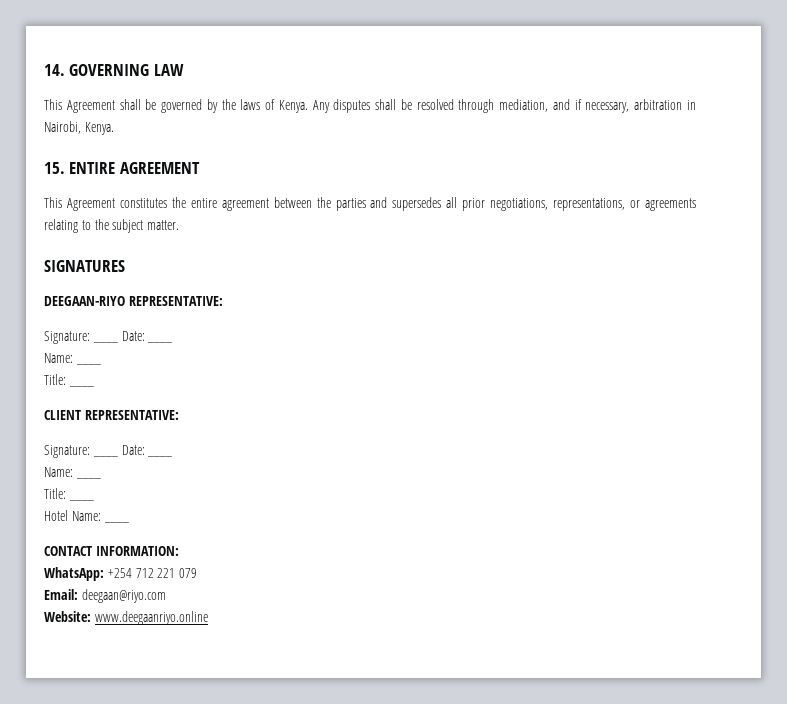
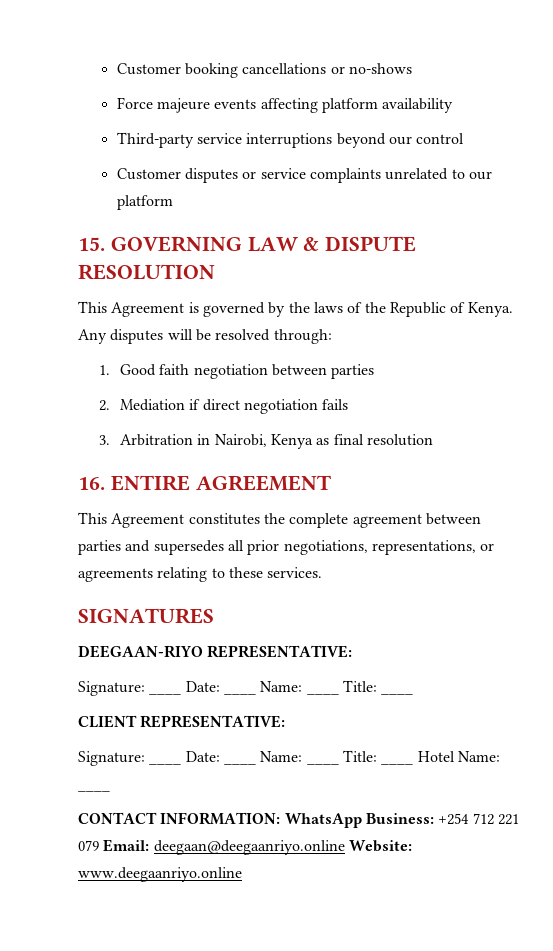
- 14. GOVERNING LAW
- This Agreement shall be governed by the laws of Kenya.
+ Customer booking cancellations or no-shows
+ Force majeure events affecting platform availability
+ Third-party service interruptions beyond our control
+ Customer disputes or service complaints unrelated to our platform
+ 15. GOVERNING LAW & DISPUTE RESOLUTION
+ This Agreement is governed by the laws of the Republic of Kenya.
- Any disputes shall be resolved through mediation, and if necessary, arbitration in Nairobi, Kenya.
- 15. ENTIRE AGREEMENT
+ Any disputes will be resolved through:
+ 1. Good faith negotiation between parties
+ 2. Mediation if direct negotiation fails
+ 3. Arbitration in Nairobi, Kenya as final resolution
+ 16. ENTIRE AGREEMENT
- This Agreement constitutes the entire agreement between the parties and supersedes all prior negotiations, representations, or agreements relating to the subject matter.
+ This Agreement constitutes the complete agreement between parties and supersedes all prior negotiations, representations, or agreements relating to these services.
  DEEGAAN-RIYO REPRESENTATIVE:
- Signature: ____ Date: ____
- Name: ____
- Title: ____
+ Signature: ____ Date: ____ Name: ____ Title: ____
  CLIENT REPRESENTATIVE:
- Signature: ____ Date: ____
- Name: ____
- Title: ____
- Hotel Name: ____
+ Signature: ____ Date: ____ Name: ____ Title: ____ Hotel Name: ____
- CONTACT INFORMATION:
- WhatsApp: +254 712 221 079
- Email: deegaan@riyo.com
- Website: www.deegaanriyo.online
+ CONTACT INFORMATION: WhatsApp Business: +254 712 221 079 Email: deegaan@deegaanriyo.online Website: www.deegaanriyo.online

